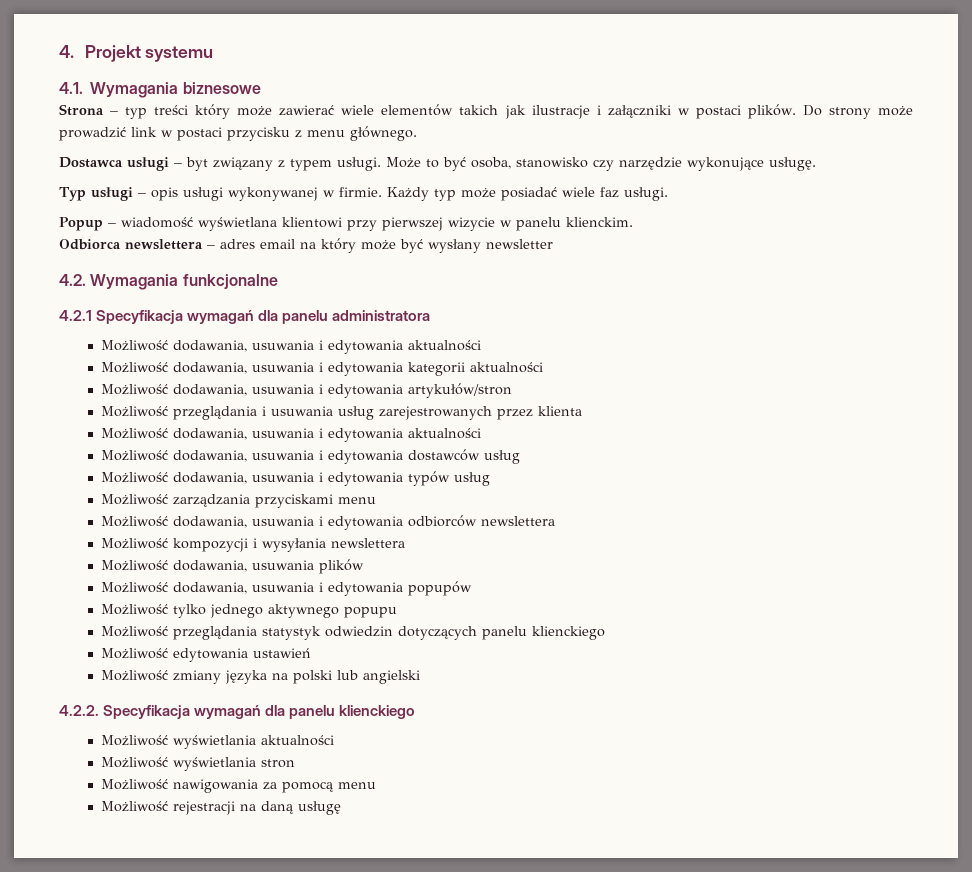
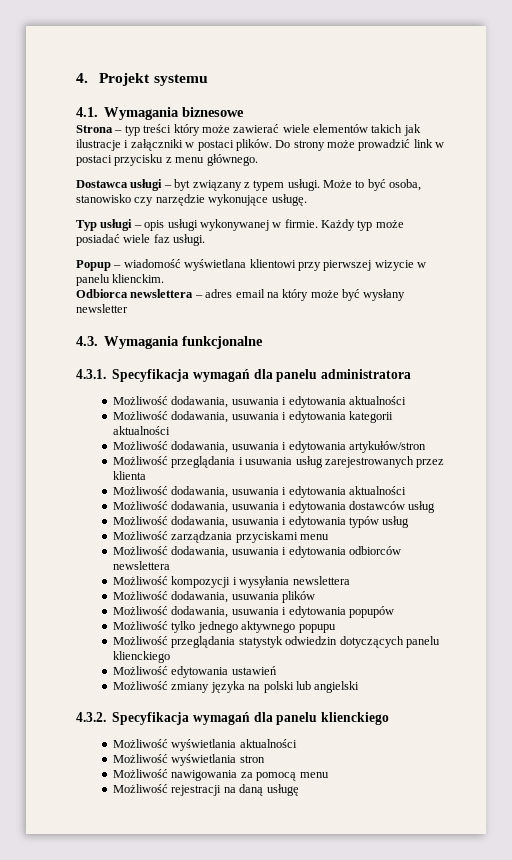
- 4.2. Wymagania funkcjonalne
+ 4.3. Wymagania funkcjonalne
- 4.2.1 Specyfikacja wymagań dla panelu administratora
+ 4.3.1. Specyfikacja wymagań dla panelu administratora
- 4.2.2. Specyfikacja wymagań dla panelu klienckiego
+ 4.3.2. Specyfikacja wymagań dla panelu klienckiego

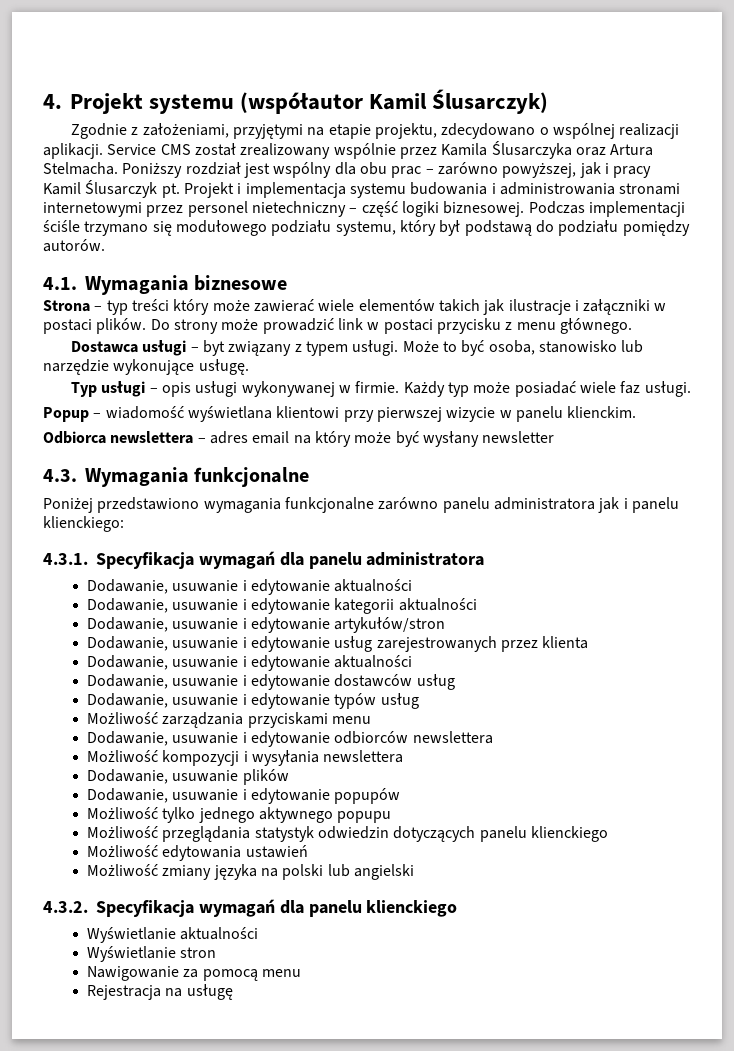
- 4. Projekt systemu
+ 4. Projekt systemu (współautor Kamil Ślusarczyk)
+ Zgodnie z założeniami, przyjętymi na etapie projektu, zdecydowano o wspólnej realizacji aplikacji. Service CMS został zrealizowany wspólnie przez Kamila Ślusarczyka oraz Artura Stelmacha. Poniższy rozdział jest wspólny dla obu prac – zarówno powyższej, jak i pracy Kamil Ślusarczyk pt. Projekt i implementacja systemu budowania i administrowania stronami internetowymi przez personel nietechniczny – część logiki biznesowej. Podczas implementacji ściśle trzymano się modułowego podziału systemu, który był podstawą do podziału pomiędzy autorów.
- Może to być osoba, stanowisko czy narzędzie wykonujące usługę.
+ Może to być osoba, stanowisko lub narzędzie wykonujące usługę.
+ Poniżej przedstawiono wymagania funkcjonalne zarówno panelu administratora jak i panelu klienckiego:
  4.3.1. Specyfikacja wymagań dla panelu administratora
- Możliwość dodawania, usuwania i edytowania aktualności
- Możliwość dodawania, usuwania i edytowania kategorii aktualności
- Możliwość dodawania, usuwania i edytowania artykułów/stron
- Możliwość przeglądania i usuwania usług zarejestrowanych przez klienta
- Możliwość dodawania, usuwania i edytowania aktualności
- Możliwość dodawania, usuwania i edytowania dostawców usług
- Możliwość dodawania, usuwania i edytowania typów usług
+ Dodawanie, usuwanie i edytowanie aktualności
+ Dodawanie, usuwanie i edytowanie kategorii aktualności
+ Dodawanie, usuwanie i edytowanie artykułów/stron
+ Dodawanie, usuwanie i edytowanie usług zarejestrowanych przez klienta
+ Dodawanie, usuwanie i edytowanie aktualności
+ Dodawanie, usuwanie i edytowanie dostawców usług
+ Dodawanie, usuwanie i edytowanie typów usług
- Możliwość dodawania, usuwania i edytowania odbiorców newslettera
+ Dodawanie, usuwanie i edytowanie odbiorców newslettera
- Możliwość dodawania, usuwania plików
- Możliwość dodawania, usuwania i edytowania popupów
+ Dodawanie, usuwanie plików
+ Dodawanie, usuwanie i edytowanie popupów
- Możliwość wyświetlania aktualności
- Możliwość wyświetlania stron
+ Wyświetlanie aktualności
+ Wyświetlanie stron
- Możliwość nawigowania za pomocą menu
+ Nawigowanie za pomocą menu
- Możliwość rejestracji na daną usługę
+ Rejestracja na usługę

